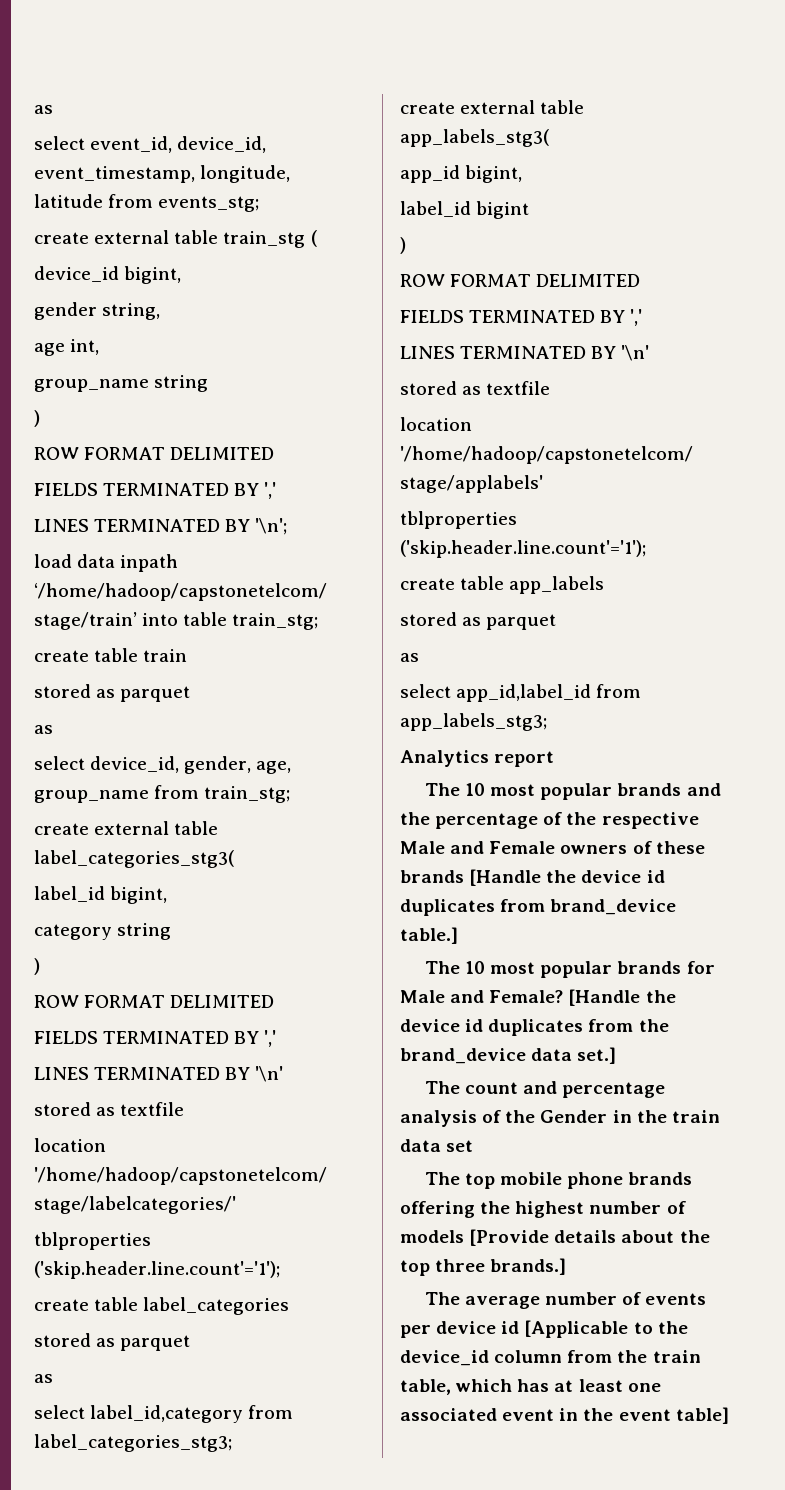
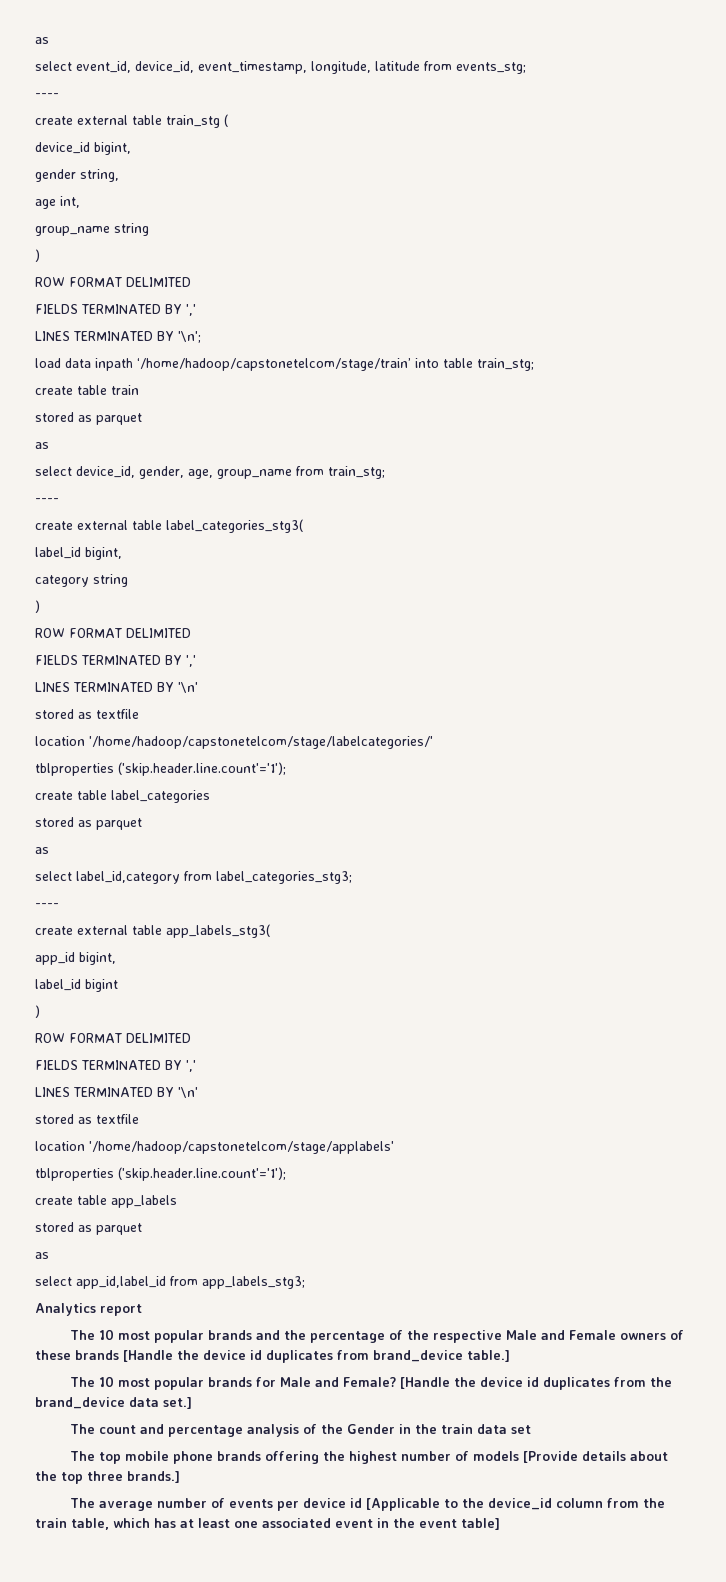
  select event_id, device_id, event_timestamp, longitude, latitude from events_stg;
+ ----
  select device_id, gender, age, group_name from train_stg;
+ ----
  select label_id,category from label_categories_stg3;
+ ----

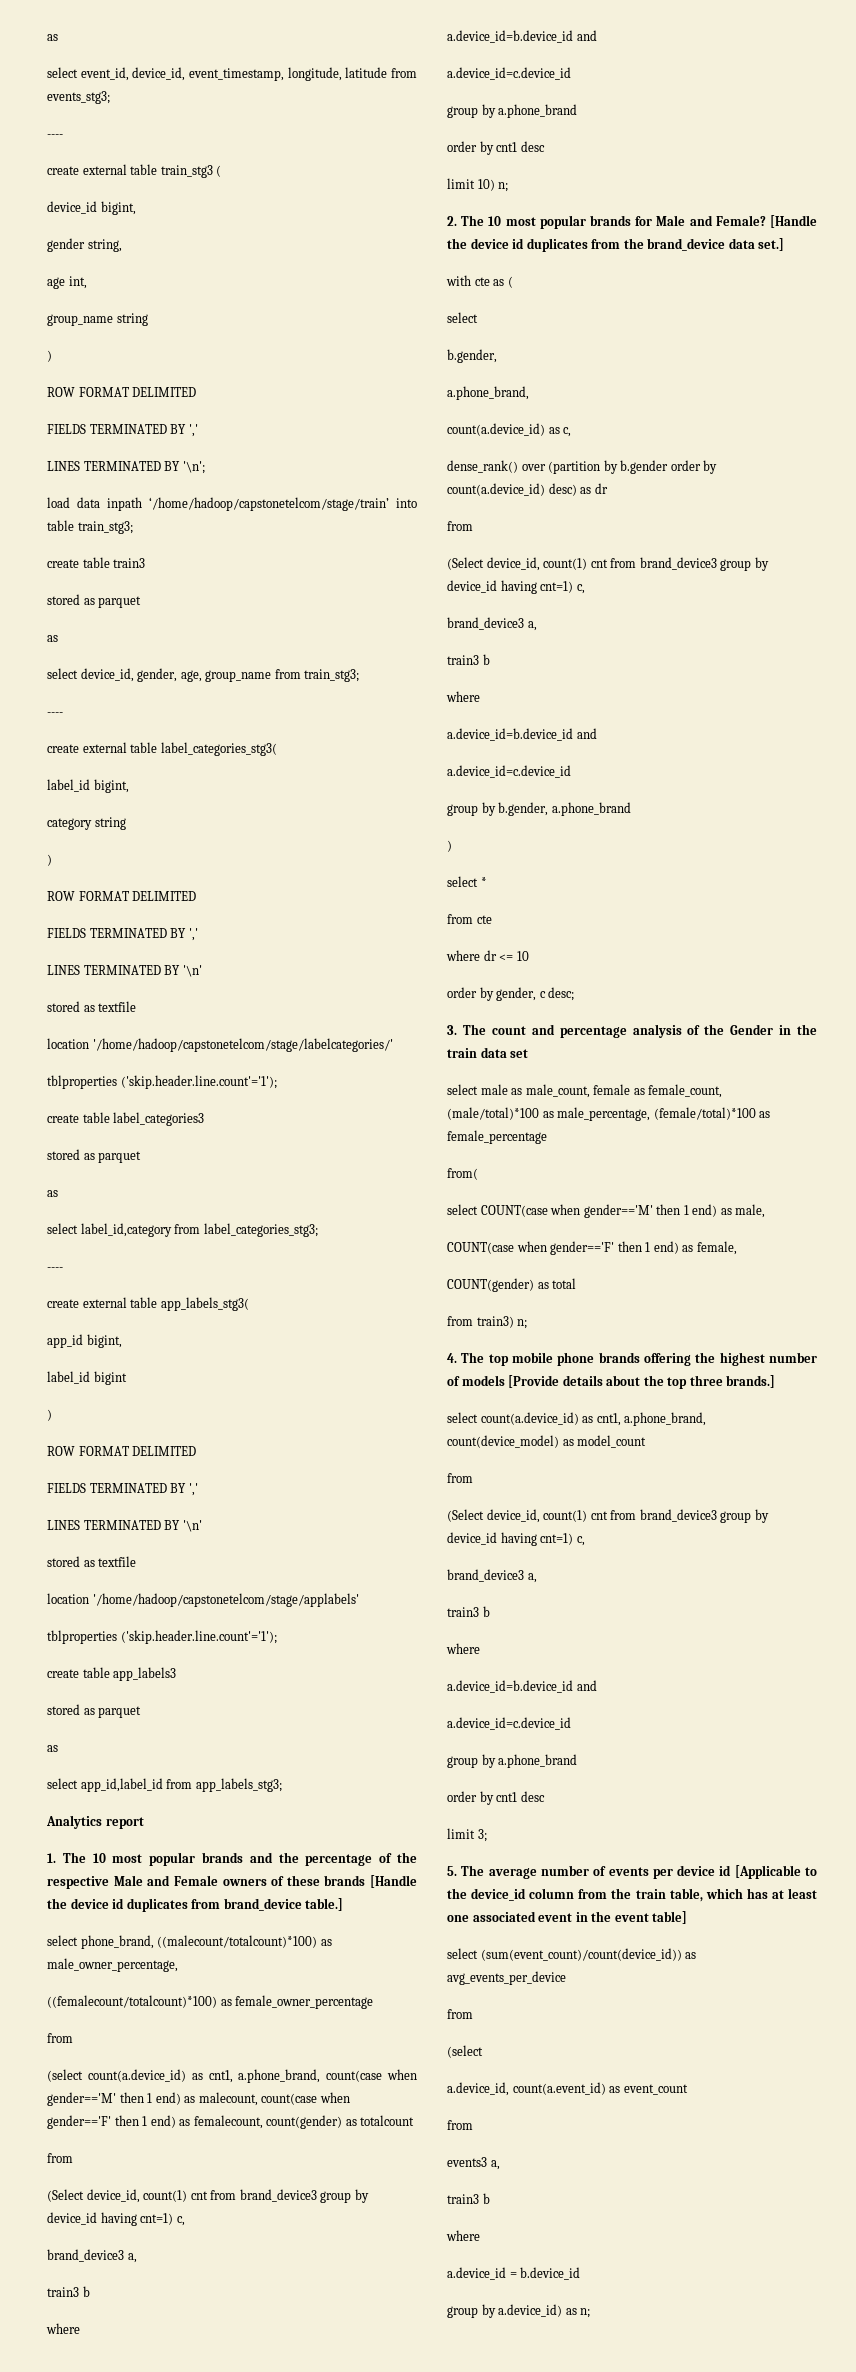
- select event_id, device_id, event_timestamp, longitude, latitude from events_stg;
+ select event_id, device_id, event_timestamp, longitude, latitude from events_stg3;
  ----
- create external table train_stg (
+ create external table train_stg3 (
- load data inpath ‘/home/hadoop/capstonetelcom/stage/train’ into table train_stg;
- create table train
+ load data inpath ‘/home/hadoop/capstonetelcom/stage/train’ into table train_stg3;
+ create table train3
- select device_id, gender, age, group_name from train_stg;
+ select device_id, gender, age, group_name from train_stg3;
- create table label_categories
+ create table label_categories3
- create table app_labels
+ create table app_labels3
- The 10 most popular brands and the percentage of the respective Male and Female owners of these brands [Handle the device id duplicates from brand_device table.]
+ 1. The 10 most popular brands and the percentage of the respective Male and Female owners of these brands [Handle the device id duplicates from brand_device table.]
- The 10 most popular brands for Male and Female?
+ select phone_brand, ((malecount/totalcount)*100) as male_owner_percentage,
+ ((femalecount/totalcount)*100) as female_owner_percentage
+ from
+ (select count(a.device_id) as cnt1, a.phone_brand, count(case when gender=='M' then 1 end) as malecount, count(case when gender=='F' then 1 end) as femalecount, count(gender) as totalcount
+ from
+ (Select device_id, count(1) cnt from brand_device3 group by device_id having cnt=1) c,
+ brand_device3 a,
+ train3 b
+ where
+ a.device_id=b.device_id and
+ a.device_id=c.device_id
+ group by a.phone_brand
+ order by cnt1 desc
+ limit 10) n;
+ 2. The 10 most popular brands for Male and Female?
- The count and percentage analysis of the Gender in the train data set
+ with cte as (
+ select
+ b.gender,
+ a.phone_brand,
+ count(a.device_id) as c,
+ dense_rank() over (partition by b.gender order by count(a.device_id) desc) as dr
+ from
+ (Select device_id, count(1) cnt from brand_device3 group by device_id having cnt=1) c,
+ brand_device3 a,
+ train3 b
+ where
+ a.device_id=b.device_id and
+ a.device_id=c.device_id
+ group by b.gender, a.phone_brand
+ )
+ select *
+ from cte
+ where dr <= 10
+ order by gender, c desc;
+ 3. The count and percentage analysis of the Gender in the train data set
- The top mobile phone brands offering the highest number of models [Provide details about the top three brands.]
+ select male as male_count, female as female_count, (male/total)*100 as male_percentage, (female/total)*100 as female_percentage
+ from(
+ select COUNT(case when gender=='M' then 1 end) as male,
+ COUNT(case when gender=='F' then 1 end) as female,
+ COUNT(gender) as total
+ from train3) n;
+ 4. The top mobile phone brands offering the highest number of models [Provide details about the top three brands.]
- The average number of events per device id [Applicable to the device_id column from the train table, which has at least one associated event in the event table]
+ select count(a.device_id) as cnt1, a.phone_brand, count(device_model) as model_count
+ from
+ (Select device_id, count(1) cnt from brand_device3 group by device_id having cnt=1) c,
+ brand_device3 a,
+ train3 b
+ where
+ a.device_id=b.device_id and
+ a.device_id=c.device_id
+ group by a.phone_brand
+ order by cnt1 desc
+ limit 3;
+ 5. The average number of events per device id [Applicable to the device_id column from the train table, which has at least one associated event in the event table]
+ select (sum(event_count)/count(device_id)) as avg_events_per_device
+ from
+ (select
+ a.device_id, count(a.event_id) as event_count
+ from
+ events3 a,
+ train3 b
+ where
+ a.device_id = b.device_id
+ group by a.device_id) as n;

